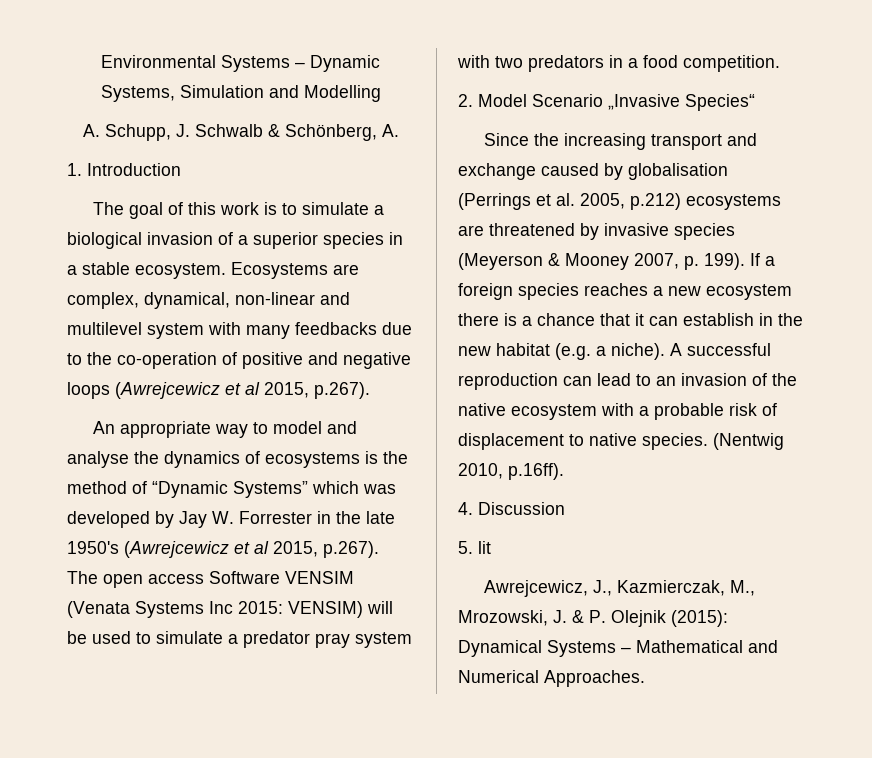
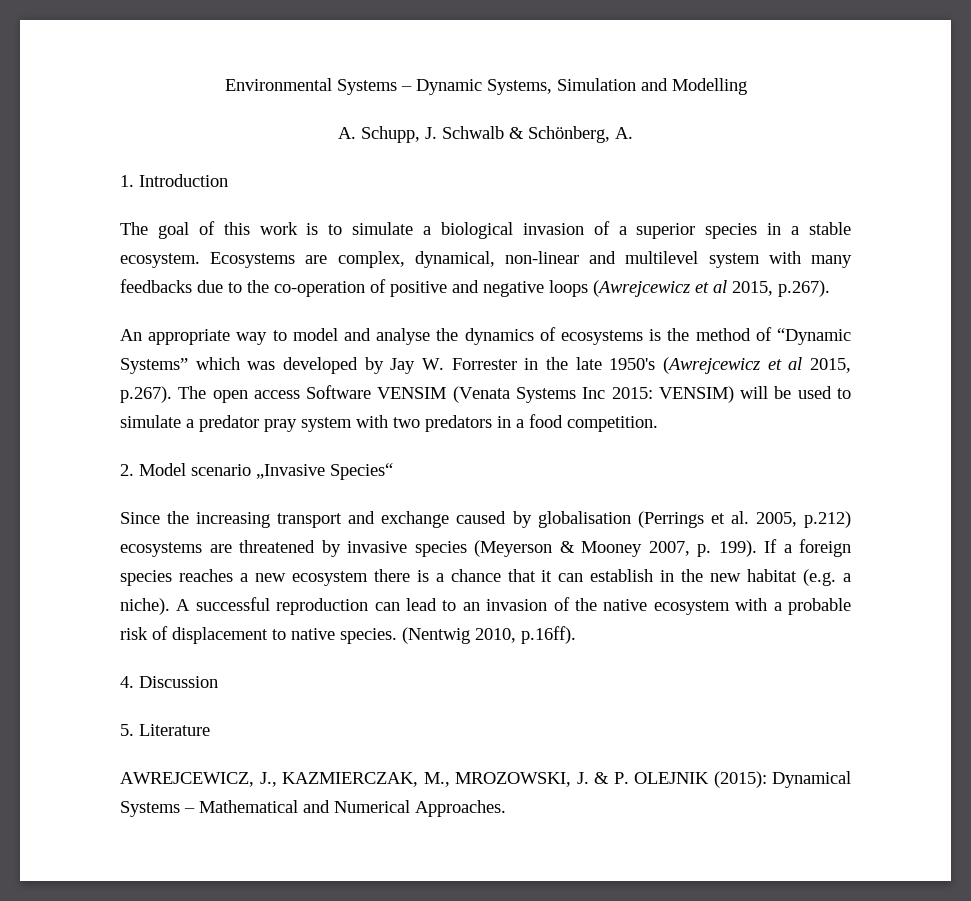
- 2. Model Scenario „Invasive Species“
+ 2. Model scenario „Invasive Species“
- 5. lit
- Awrejcewicz, J., Kazmierczak, M., Mrozowski, J. & P. Olejnik (2015): Dynamical Systems – Mathematical and Numerical Approaches.
+ 5. Literature
+ AWREJCEWICZ, J., KAZMIERCZAK, M., MROZOWSKI, J. & P. OLEJNIK (2015): Dynamical Systems – Mathematical and Numerical Approaches.

